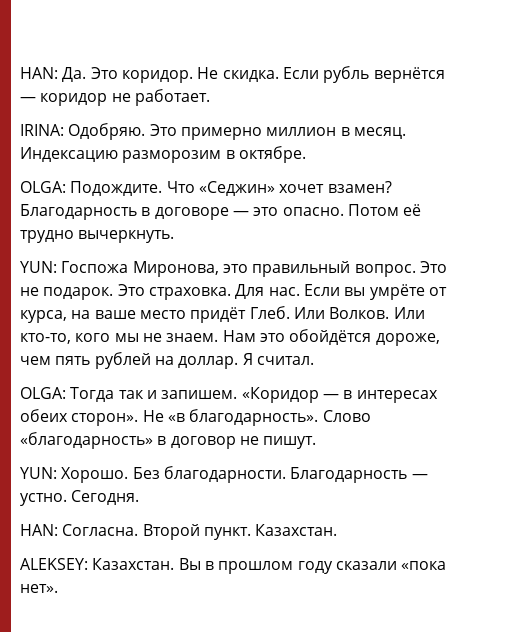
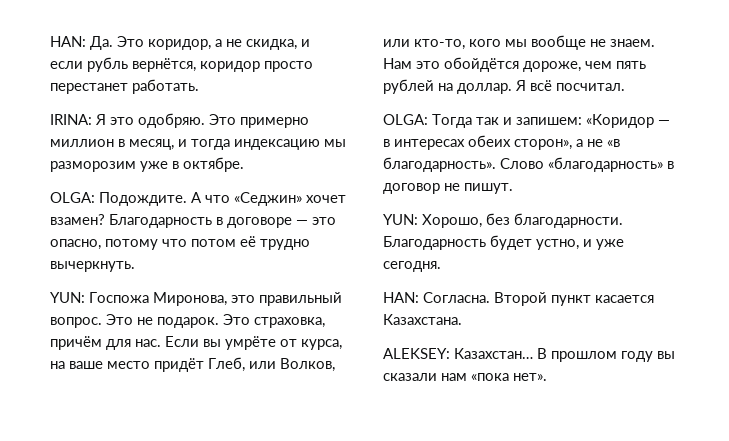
- HAN: Да. Это коридор. Не скидка. Если рубль вернётся — коридор не работает.
- IRINA: Одобряю. Это примерно миллион в месяц. Индексацию разморозим в октябре.
+ HAN: Да. Это коридор, а не скидка, и если рубль вернётся, коридор просто перестанет работать.
+ IRINA: Я это одобряю. Это примерно миллион в месяц, и тогда индексацию мы разморозим уже в октябре.
- Что «Седжин» хочет взамен?
+ А что «Седжин» хочет взамен?
- Благодарность в договоре — это опасно. Потом её трудно вычеркнуть.
+ Благодарность в договоре — это опасно, потому что потом её трудно вычеркнуть.
- Это страховка. Для нас.
+ Это страховка, причём для нас.
- Если вы умрёте от курса, на ваше место придёт Глеб. Или Волков. Или кто-то, кого мы не знаем.
+ Если вы умрёте от курса, на ваше место придёт Глеб, или Волков, или кто-то, кого мы вообще не знаем.
- Я считал.
+ Я всё посчитал.
- OLGA: Тогда так и запишем. «Коридор — в интересах обеих сторон». Не «в благодарность».
+ OLGA: Тогда так и запишем: «Коридор — в интересах обеих сторон», а не «в благодарность».
- YUN: Хорошо. Без благодарности. Благодарность — устно. Сегодня.
- HAN: Согласна. Второй пункт. Казахстан.
- ALEKSEY: Казахстан. Вы в прошлом году сказали «пока нет».
+ YUN: Хорошо, без благодарности. Благодарность будет устно, и уже сегодня.
+ HAN: Согласна. Второй пункт касается Казахстана.
+ ALEKSEY: Казахстан… В прошлом году вы сказали нам «пока нет».

